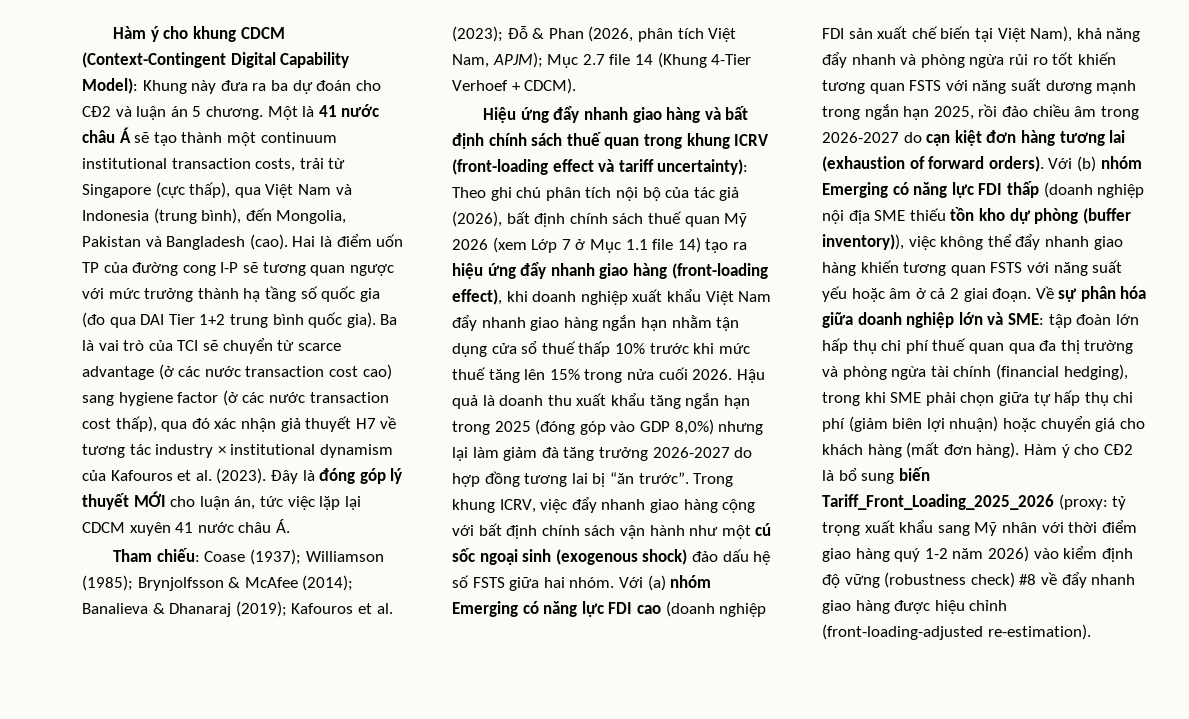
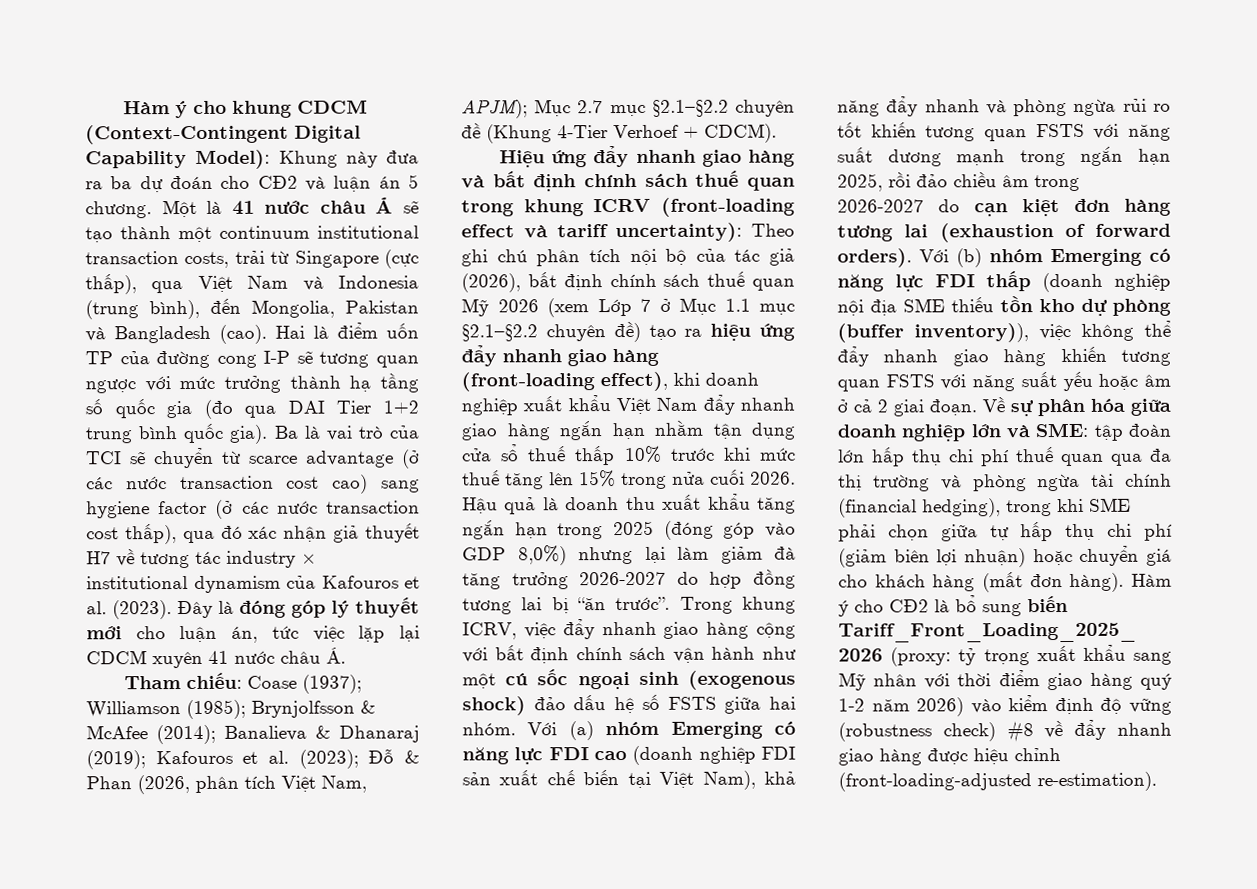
- Đây là đóng góp lý thuyết MỚI cho luận án, tức việc lặp lại CDCM xuyên 41 nước châu Á.
+ Đây là đóng góp lý thuyết mới cho luận án, tức việc lặp lại CDCM xuyên 41 nước châu Á.
- Tham chiếu: Coase (1937); Williamson (1985); Brynjolfsson & McAfee (2014); Banalieva & Dhanaraj (2019); Kafouros et al. (2023); Đỗ & Phan (2026, phân tích Việt Nam, APJM); Mục 2.7 file 14 (Khung 4-Tier Verhoef + CDCM).
+ Tham chiếu: Coase (1937); Williamson (1985); Brynjolfsson & McAfee (2014); Banalieva & Dhanaraj (2019); Kafouros et al. (2023); Đỗ & Phan (2026, phân tích Việt Nam, APJM); Mục 2.7 mục §2.1–§2.2 chuyên đề (Khung 4-Tier Verhoef + CDCM).
- Theo ghi chú phân tích nội bộ của tác giả (2026), bất định chính sách thuế quan Mỹ 2026 (xem Lớp 7 ở Mục 1.1 file 14) tạo ra hiệu ứng đẩy nhanh giao hàng (front-loading effect), khi doanh nghiệp xuất khẩu Việt Nam đẩy nhanh giao hàng ngắn hạn nhằm tận dụng cửa sổ thuế thấp 10% trước khi mức thuế tăng lên 15% trong nửa cuối 2026.
+ Theo ghi chú phân tích nội bộ của tác giả (2026), bất định chính sách thuế quan Mỹ 2026 (xem Lớp 7 ở Mục 1.1 mục §2.1–§2.2 chuyên đề) tạo ra hiệu ứng đẩy nhanh giao hàng (front-loading effect), khi doanh nghiệp xuất khẩu Việt Nam đẩy nhanh giao hàng ngắn hạn nhằm tận dụng cửa sổ thuế thấp 10% trước khi mức thuế tăng lên 15% trong nửa cuối 2026.

